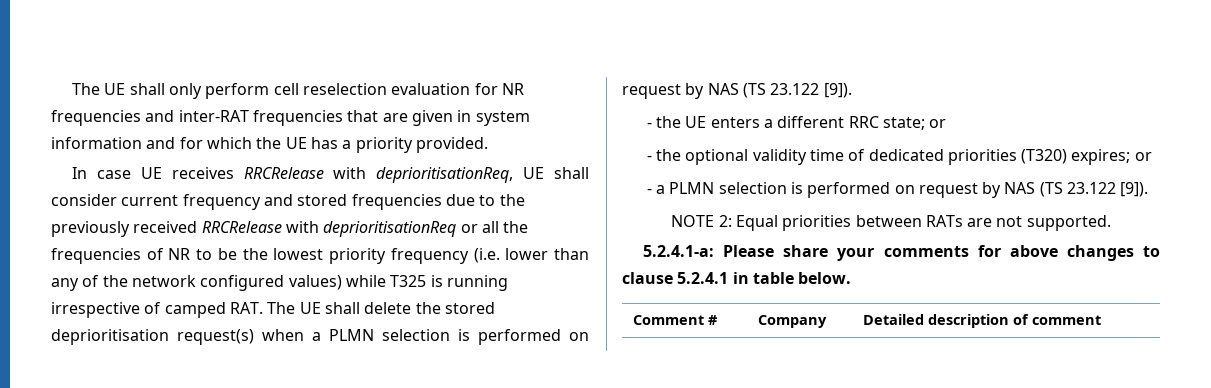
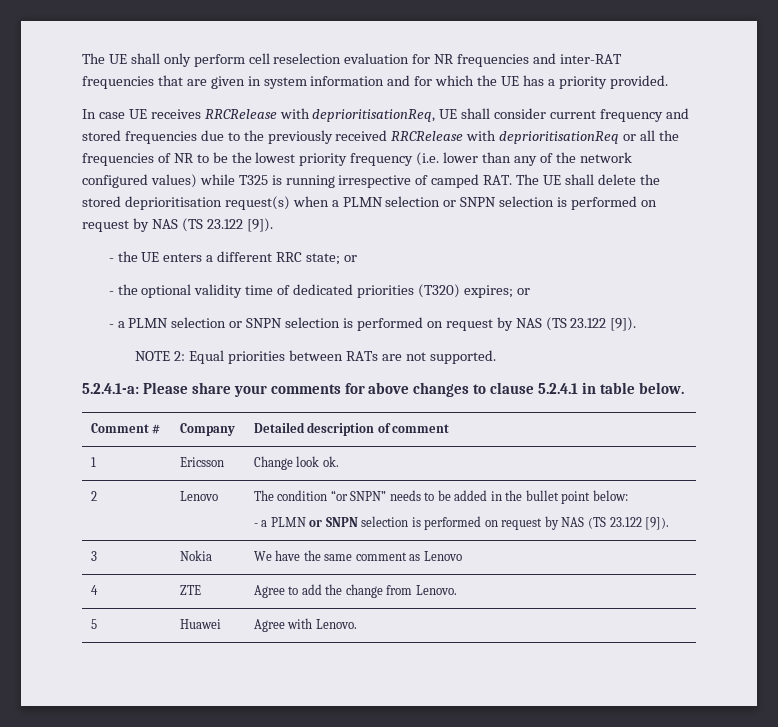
- In case UE receives RRCRelease with deprioritisationReq, UE shall consider current frequency and stored frequencies due to the previously received RRCRelease with deprioritisationReq or all the frequencies of NR to be the lowest priority frequency (i.e. lower than any of the network configured values) while T325 is running irrespective of camped RAT. The UE shall delete the stored deprioritisation request(s) when a PLMN selection is performed on request by NAS (TS 23.122 [9]).
+ In case UE receives RRCRelease with deprioritisationReq, UE shall consider current frequency and stored frequencies due to the previously received RRCRelease with deprioritisationReq or all the frequencies of NR to be the lowest priority frequency (i.e. lower than any of the network configured values) while T325 is running irrespective of camped RAT. The UE shall delete the stored deprioritisation request(s) when a PLMN selection or SNPN selection is performed on request by NAS (TS 23.122 [9]).
- - a PLMN selection is performed on request by NAS (TS 23.122 [9]).
+ - a PLMN selection or SNPN selection is performed on request by NAS (TS 23.122 [9]).
+ 1 | Ericsson | Change look ok.
+ 2 | Lenovo | The condition “or SNPN” needs to be added in the bullet point below:
+ - a PLMN or SNPN selection is performed on request by NAS (TS 23.122 [9]).
+ 3 | Nokia | We have the same comment as Lenovo
+ 4 | ZTE | Agree to add the change from Lenovo.
+ 5 | Huawei | Agree with Lenovo.

